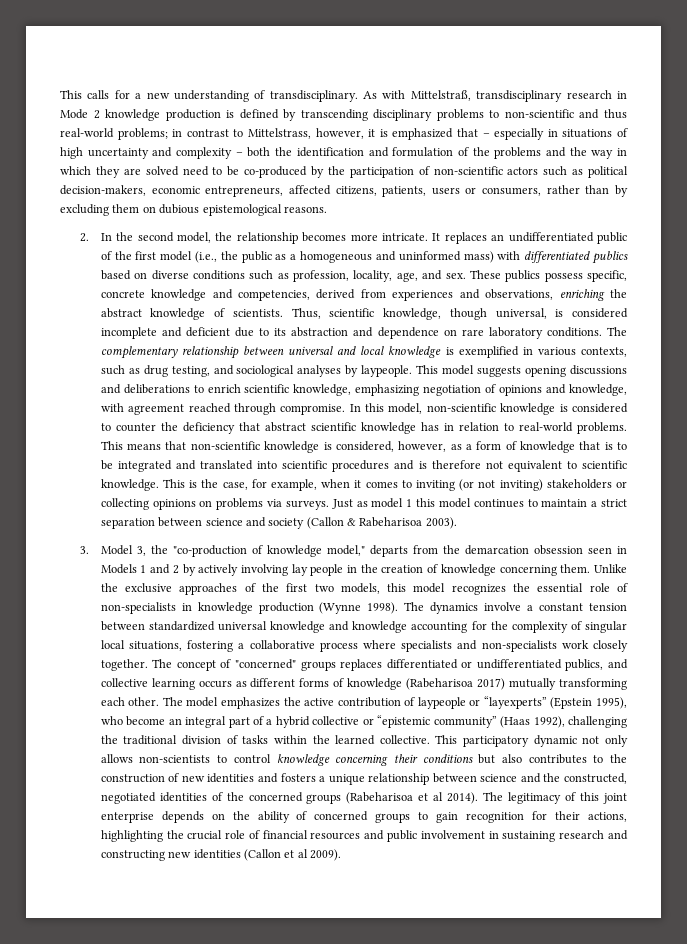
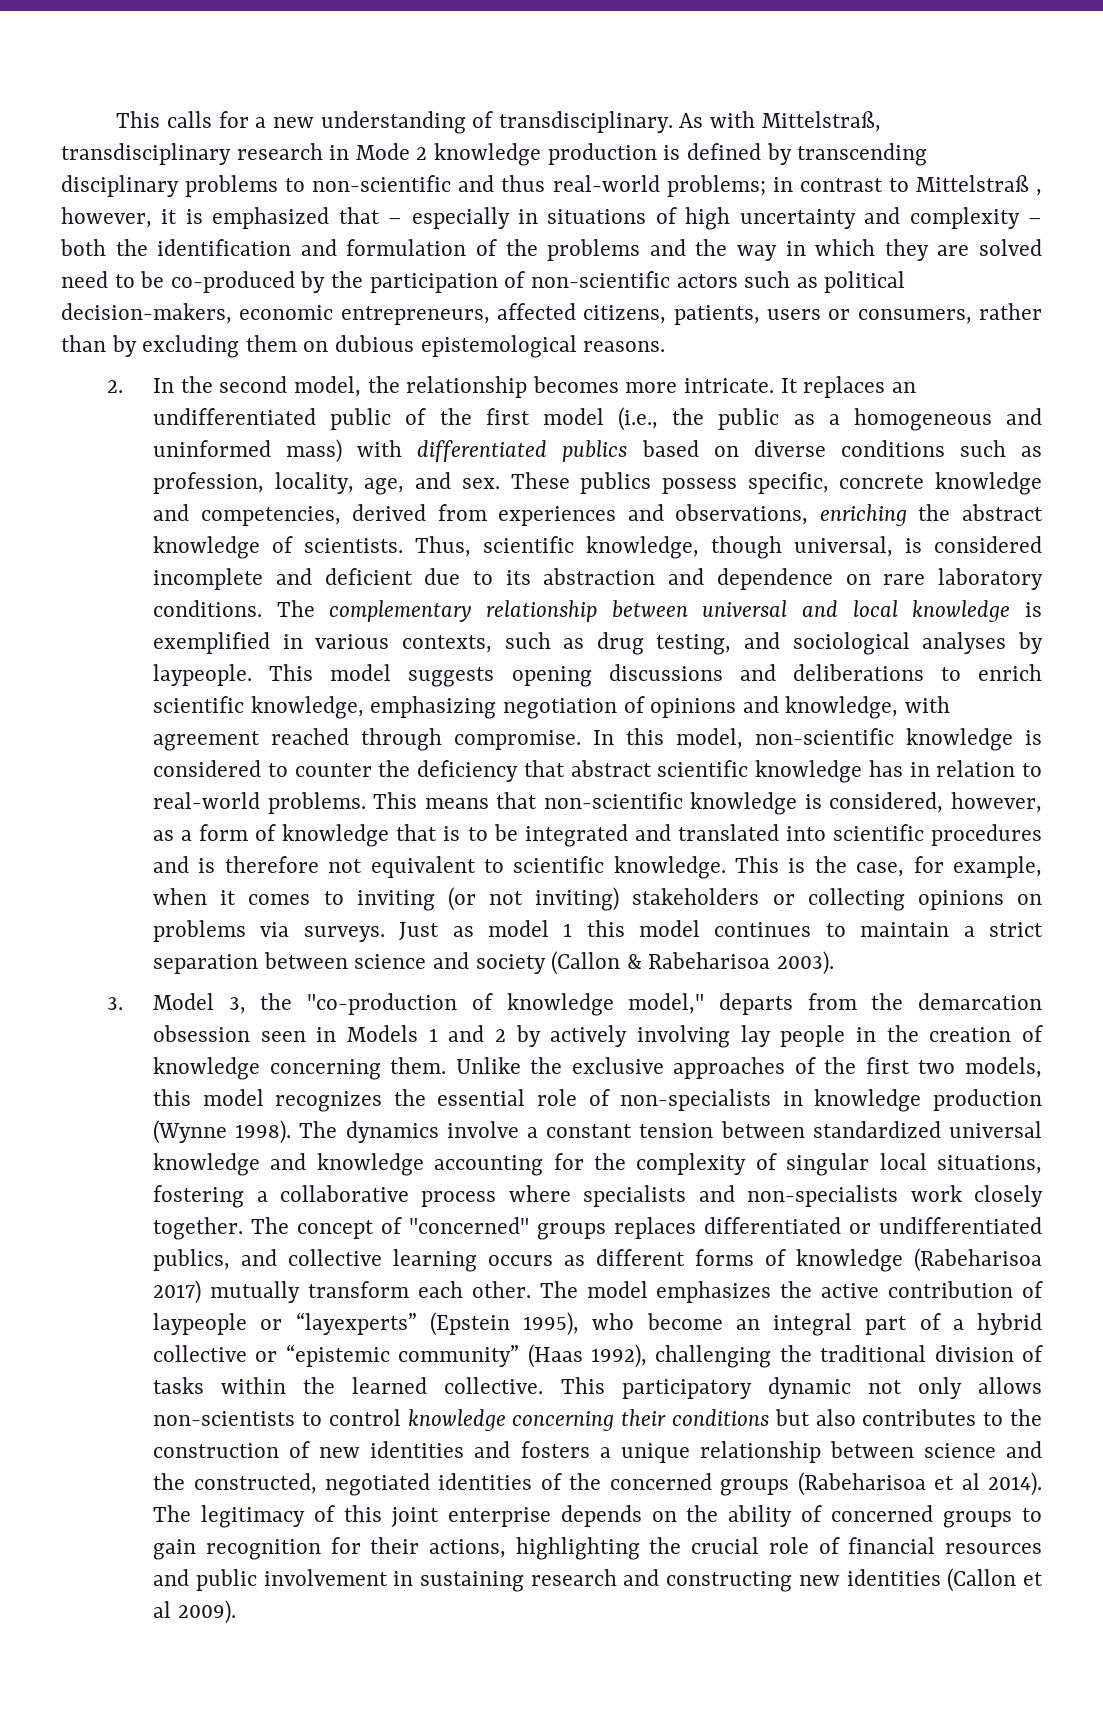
- in contrast to Mittelstrass, however, it is emphasized that – especially in situations of high uncertainty and complexity – both the identification and formulation of the problems and the way in which they are solved need to be co-produced by the participation of non-scientific actors such as political decision-makers, economic entrepreneurs, affected citizens, patients, users or consumers, rather than by excluding them on dubious epistemological reasons.
+ in contrast to Mittelstraß , however, it is emphasized that – especially in situations of high uncertainty and complexity – both the identification and formulation of the problems and the way in which they are solved need to be co-produced by the participation of non-scientific actors such as political decision-makers, economic entrepreneurs, affected citizens, patients, users or consumers, rather than by excluding them on dubious epistemological reasons.
- The concept of "concerned" groups replaces differentiated or undifferentiated publics, and collective learning occurs as different forms of knowledge (Rabeharisoa 2017) mutually transforming each other.
+ The concept of "concerned" groups replaces differentiated or undifferentiated publics, and collective learning occurs as different forms of knowledge (Rabeharisoa 2017) mutually transform each other.

